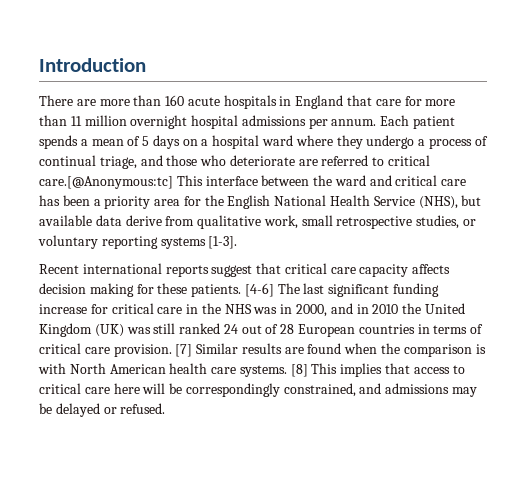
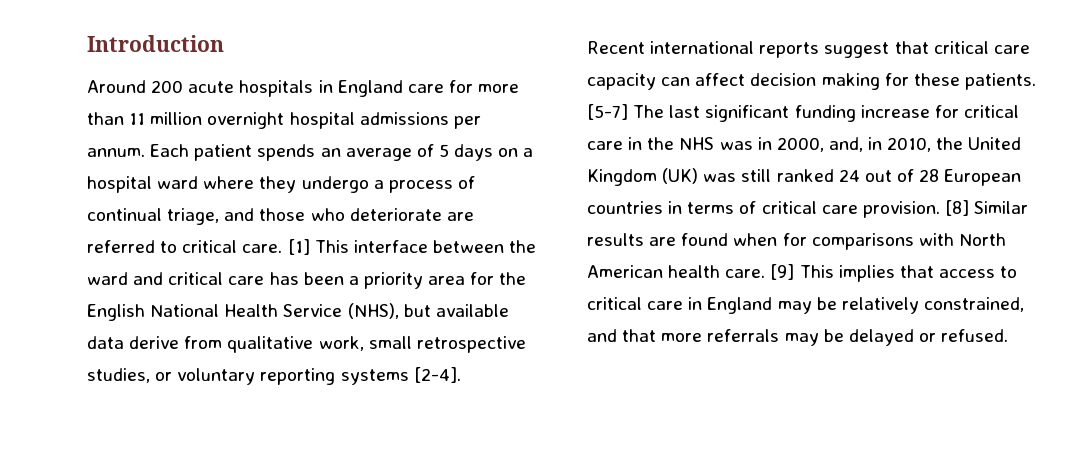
- There are more than 160 acute hospitals in England that care for more than 11 million overnight hospital admissions per annum.
+ Around 200 acute hospitals in England care for more than 11 million overnight hospital admissions per annum.
- Each patient spends a mean of 5 days on a hospital ward where they undergo a process of continual triage, and those who deteriorate are referred to critical care.[@Anonymous:tc] This interface between the ward and critical care has been a priority area for the English National Health Service (NHS), but available data derive from qualitative work, small retrospective studies, or voluntary reporting systems [1-3].
+ Each patient spends an average of 5 days on a hospital ward where they undergo a process of continual triage, and those who deteriorate are referred to critical care. [1] This interface between the ward and critical care has been a priority area for the English National Health Service (NHS), but available data derive from qualitative work, small retrospective studies, or voluntary reporting systems [2-4].
- Recent international reports suggest that critical care capacity affects decision making for these patients.
+ Recent international reports suggest that critical care capacity can affect decision making for these patients.
- [4-6] The last significant funding increase for critical care in the NHS was in 2000, and in 2010 the United Kingdom (UK) was still ranked 24 out of 28 European countries in terms of critical care provision.
+ [5-7] The last significant funding increase for critical care in the NHS was in 2000, and, in 2010, the United Kingdom (UK) was still ranked 24 out of 28 European countries in terms of critical care provision.
- [7] Similar results are found when the comparison is with North American health care systems. [8] This implies that access to critical care here will be correspondingly constrained, and admissions may be delayed or refused.
+ [8] Similar results are found when for comparisons with North American health care. [9] This implies that access to critical care in England may be relatively constrained, and that more referrals may be delayed or refused.

